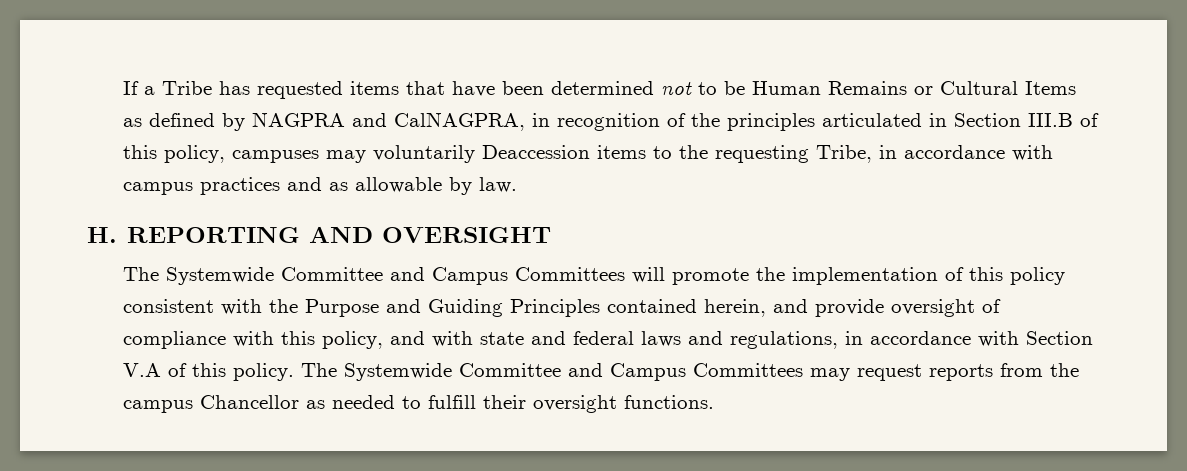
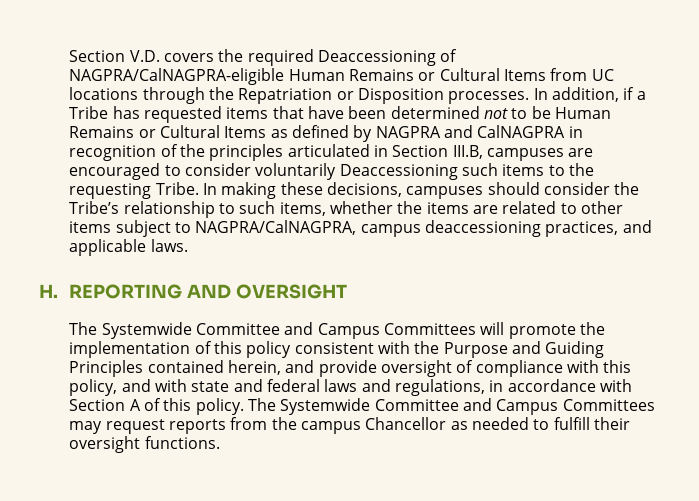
- If a Tribe has requested items that have been determined not to be Human Remains or Cultural Items as defined by NAGPRA and CalNAGPRA, in recognition of the principles articulated in Section III.B of this policy, campuses may voluntarily Deaccession items to the requesting Tribe, in accordance with campus practices and as allowable by law.
+ Section V.D. covers the required Deaccessioning of NAGPRA/CalNAGPRA-eligible Human Remains or Cultural Items from UC locations through the Repatriation or Disposition processes. In addition, if a Tribe has requested items that have been determined not to be Human Remains or Cultural Items as defined by NAGPRA and CalNAGPRA in recognition of the principles articulated in Section III.B, campuses are encouraged to consider voluntarily Deaccessioning such items to the requesting Tribe. In making these decisions, campuses should consider the Tribe’s relationship to such items, whether the items are related to other items subject to NAGPRA/CalNAGPRA, campus deaccessioning practices, and applicable laws.
- The Systemwide Committee and Campus Committees will promote the implementation of this policy consistent with the Purpose and Guiding Principles contained herein, and provide oversight of compliance with this policy, and with state and federal laws and regulations, in accordance with Section V.A of this policy.
+ The Systemwide Committee and Campus Committees will promote the implementation of this policy consistent with the Purpose and Guiding Principles contained herein, and provide oversight of compliance with this policy, and with state and federal laws and regulations, in accordance with Section A of this policy.

